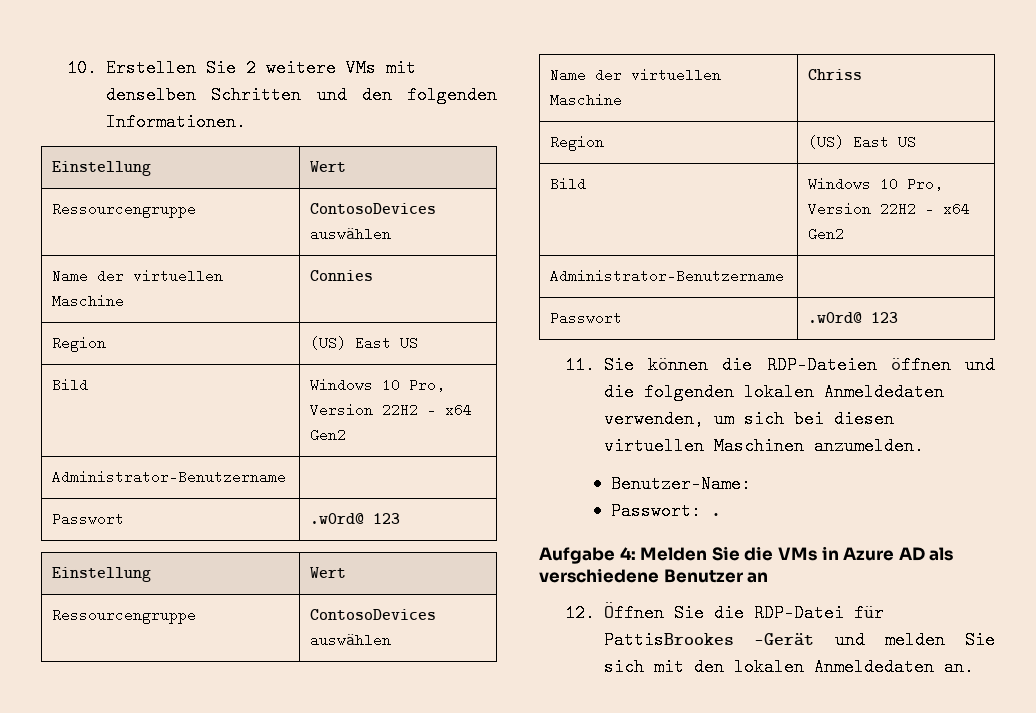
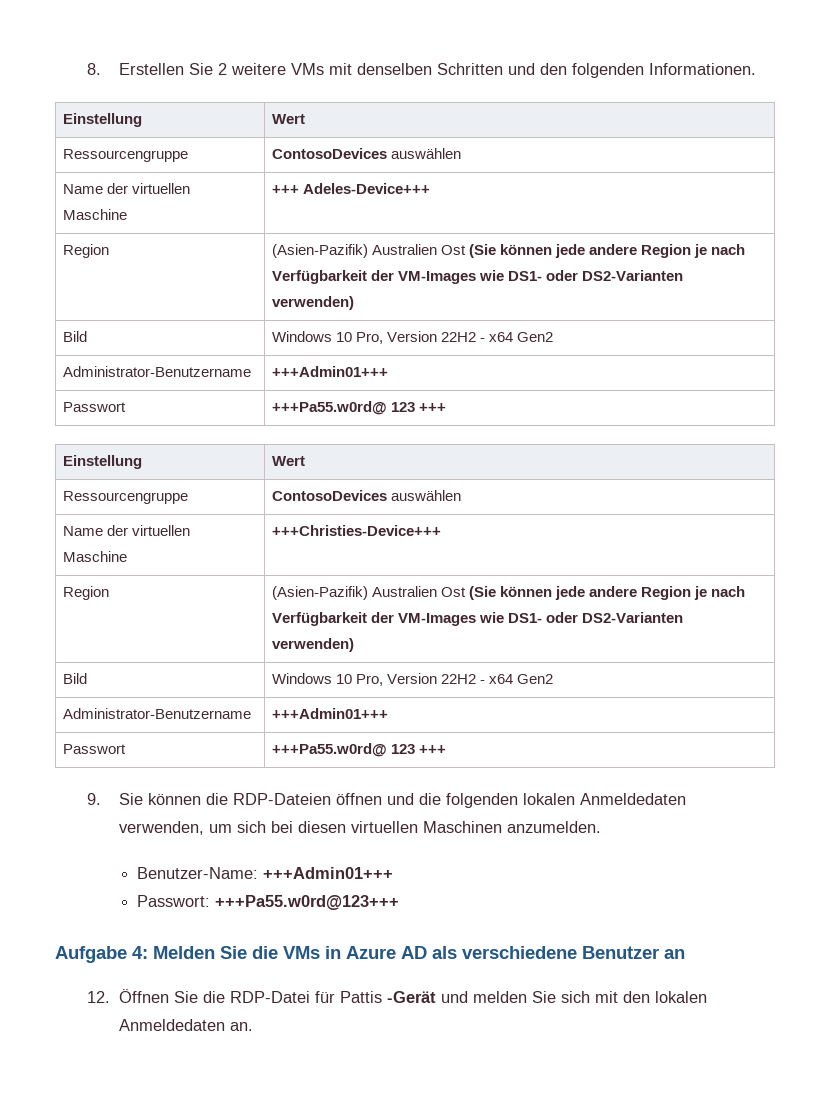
- 10. Erstellen Sie 2 weitere VMs mit denselben Schritten und den folgenden Informationen.
+ 8. Erstellen Sie 2 weitere VMs mit denselben Schritten und den folgenden Informationen.
- Name der virtuellen Maschine | Connies
- Region | (US) East US
+ Name der virtuellen Maschine | +++ Adeles-Device+++
+ Region | (Asien-Pazifik) Australien Ost (Sie können jede andere Region je nach Verfügbarkeit der VM-Images wie DS1- oder DS2-Varianten verwenden)
  Bild | Windows 10 Pro, Version 22H2 - x64 Gen2
- Administrator-Benutzername |
- Passwort | .w0rd@ 123
+ Administrator-Benutzername | +++Admin01+++
+ Passwort | +++Pa55.w0rd@ 123 +++
  Einstellung | Wert
  Ressourcengruppe | ContosoDevices auswählen
- Name der virtuellen Maschine | Chriss
- Region | (US) East US
+ Name der virtuellen Maschine | +++Christies-Device+++
+ Region | (Asien-Pazifik) Australien Ost (Sie können jede andere Region je nach Verfügbarkeit der VM-Images wie DS1- oder DS2-Varianten verwenden)
  Bild | Windows 10 Pro, Version 22H2 - x64 Gen2
- Administrator-Benutzername |
- Passwort | .w0rd@ 123
- 11. Sie können die RDP-Dateien öffnen und die folgenden lokalen Anmeldedaten verwenden, um sich bei diesen virtuellen Maschinen anzumelden.
+ Administrator-Benutzername | +++Admin01+++
+ Passwort | +++Pa55.w0rd@ 123 +++
+ 9. Sie können die RDP-Dateien öffnen und die folgenden lokalen Anmeldedaten verwenden, um sich bei diesen virtuellen Maschinen anzumelden.
- Benutzer-Name:
+ Benutzer-Name: +++Admin01+++
- Passwort: .
+ Passwort: +++Pa55.w0rd@123+++
- 12. Öffnen Sie die RDP-Datei für PattisBrookes -Gerät und melden Sie sich mit den lokalen Anmeldedaten an.
+ 12. Öffnen Sie die RDP-Datei für Pattis -Gerät und melden Sie sich mit den lokalen Anmeldedaten an.

